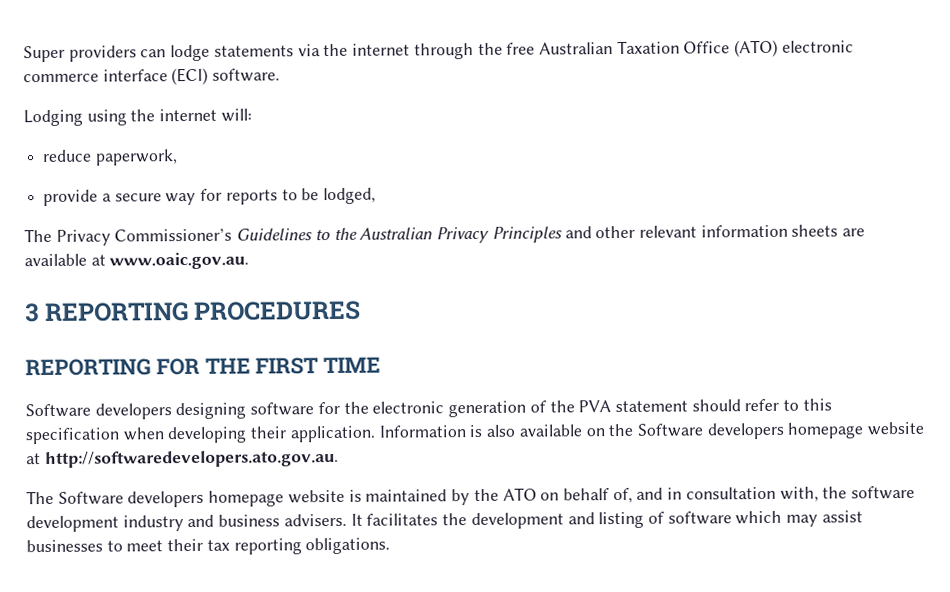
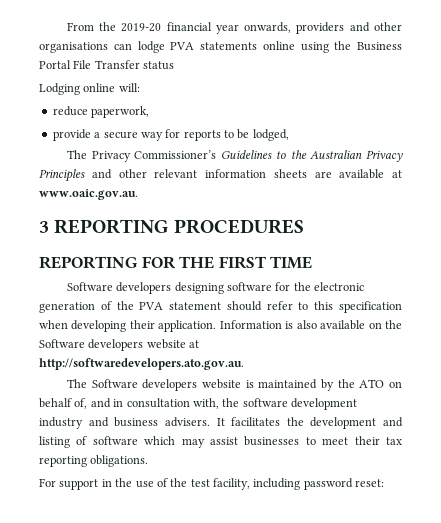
- Super providers can lodge statements via the internet through the free Australian Taxation Office (ATO) electronic commerce interface (ECI) software.
- Lodging using the internet will:
+ From the 2019-20 financial year onwards, providers and other organisations can lodge PVA statements online using the Business Portal File Transfer status
+ Lodging online will:
- Information is also available on the Software developers homepage website at http://softwaredevelopers.ato.gov.au.
+ Information is also available on the Software developers website at http://softwaredevelopers.ato.gov.au.
- The Software developers homepage website is maintained by the ATO on behalf of, and in consultation with, the software development industry and business advisers.
+ The Software developers website is maintained by the ATO on behalf of, and in consultation with, the software development industry and business advisers.
+ For support in the use of the test facility, including password reset:

